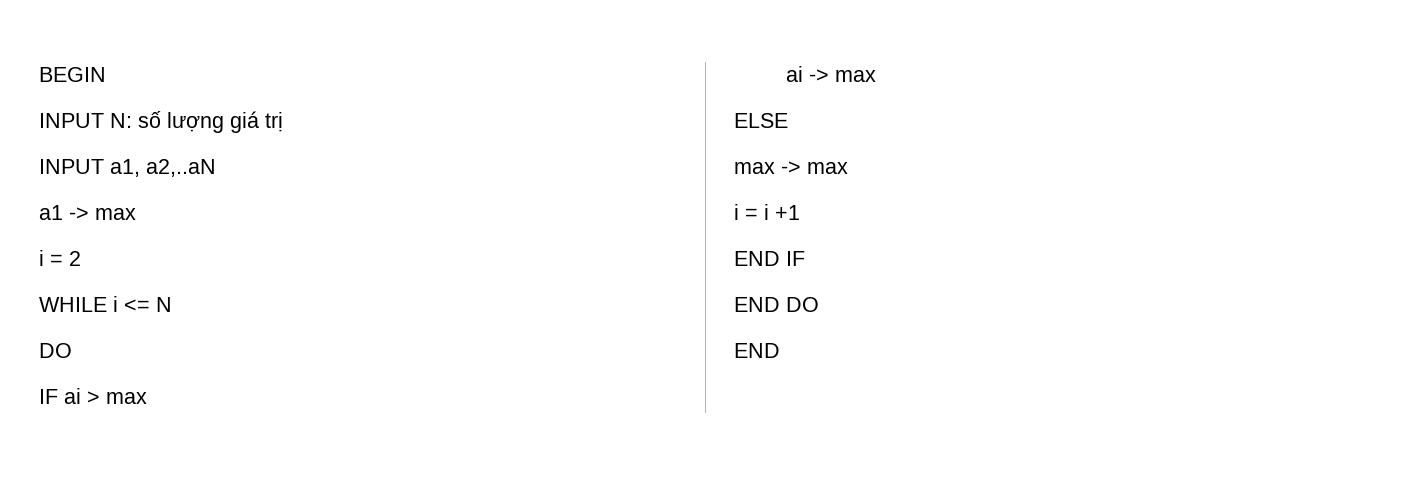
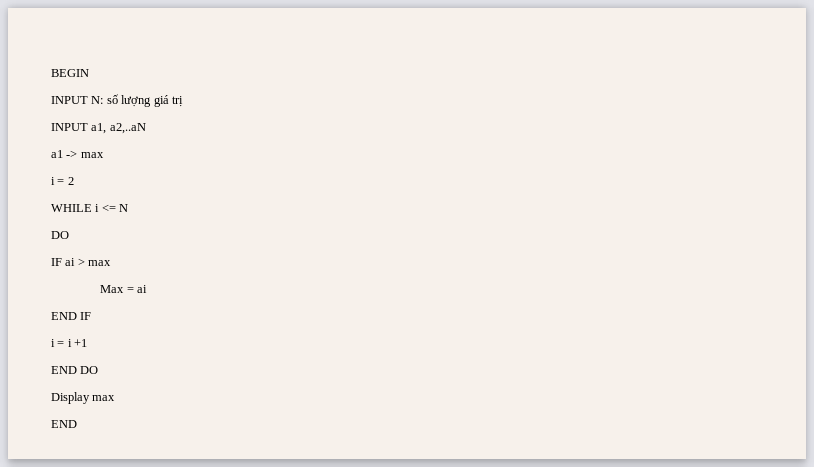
- ai -> max
- ELSE
- max -> max
+ Max = ai
+ END IF
- END IF
  END DO
+ Display max

